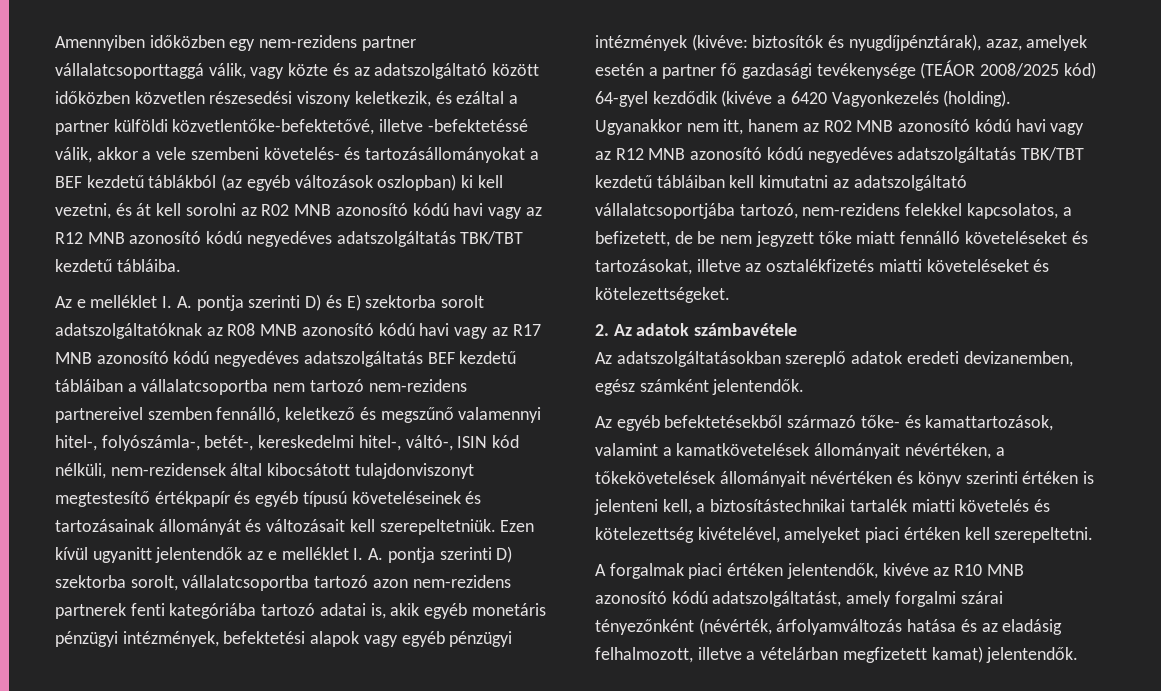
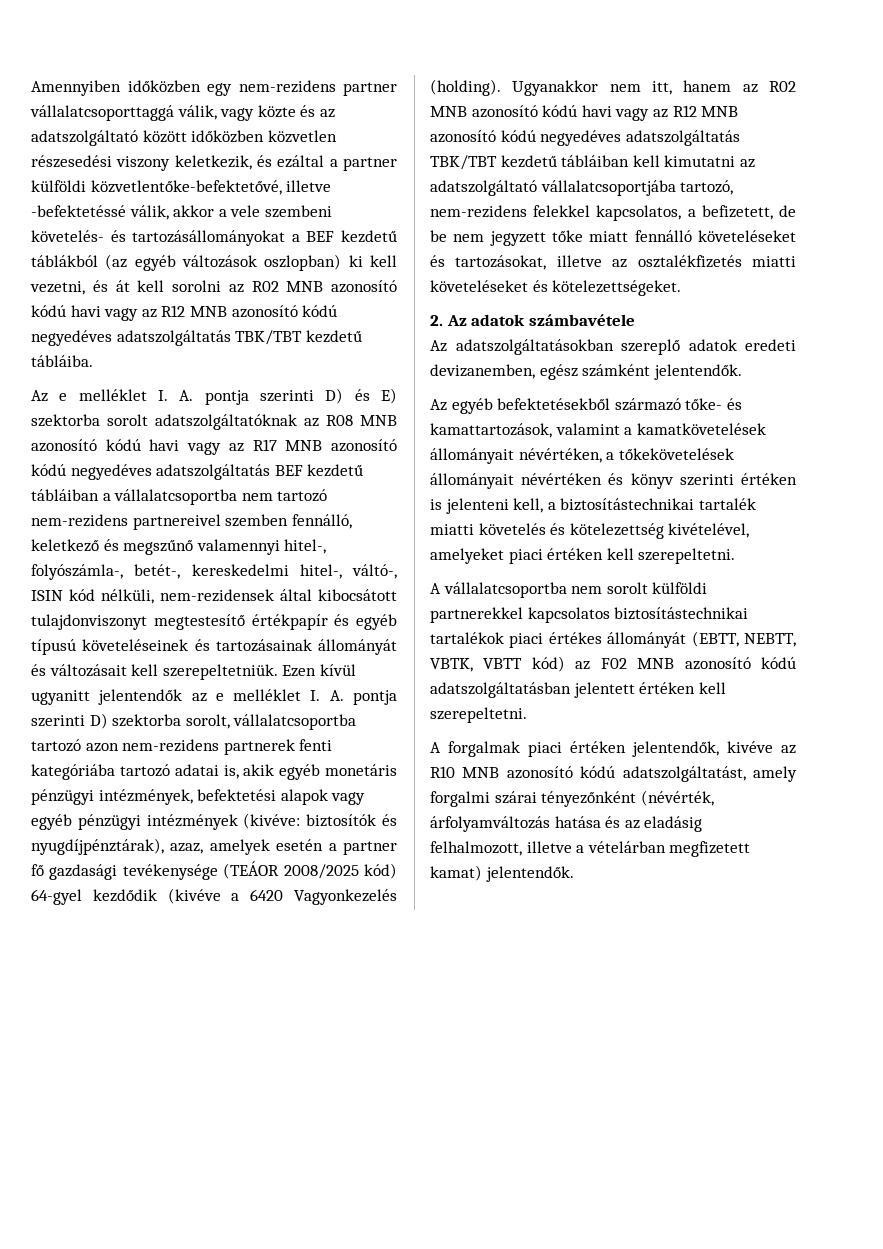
+ A vállalatcsoportba nem sorolt külföldi partnerekkel kapcsolatos biztosítástechnikai tartalékok piaci értékes állományát (EBTT, NEBTT, VBTK, VBTT kód) az F02 MNB azonosító kódú adatszolgáltatásban jelentett értéken kell szerepeltetni.

